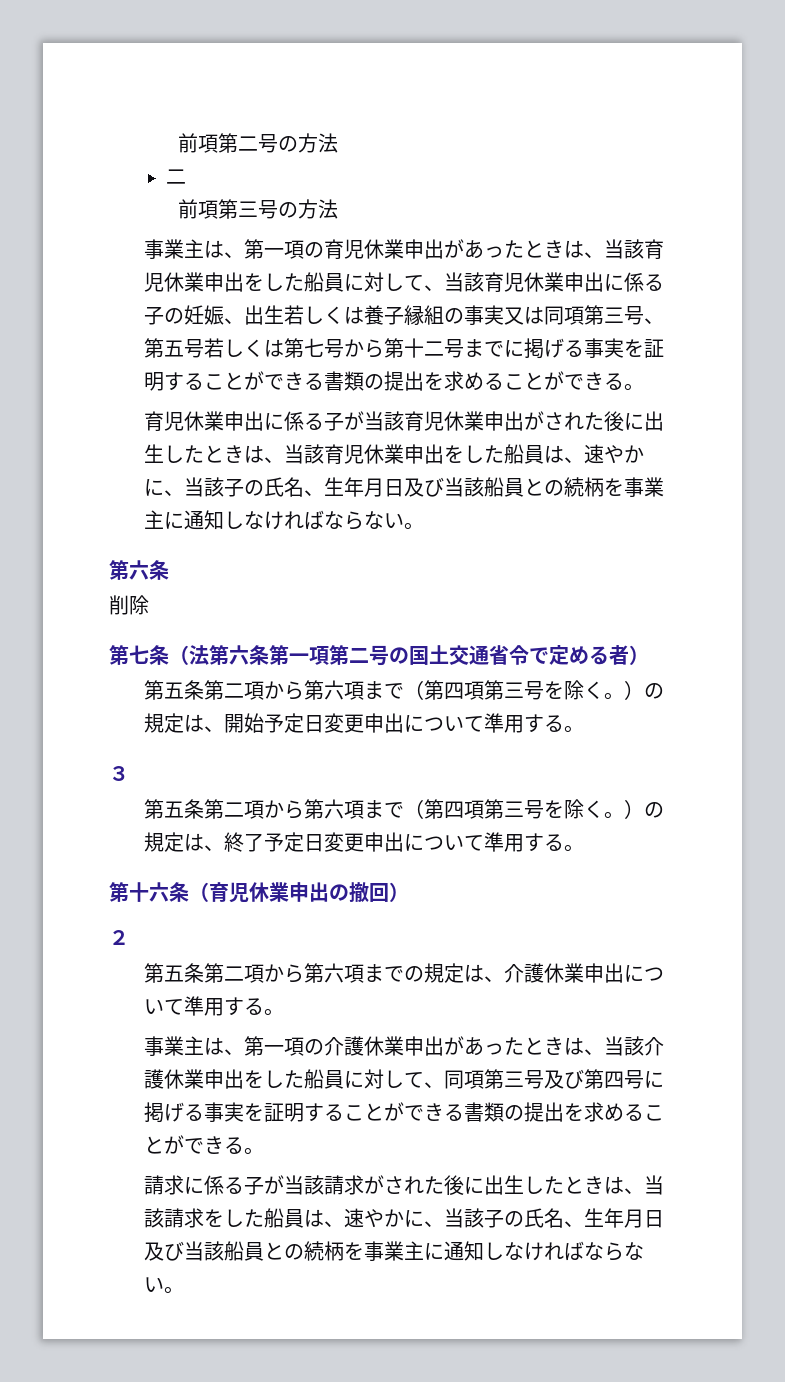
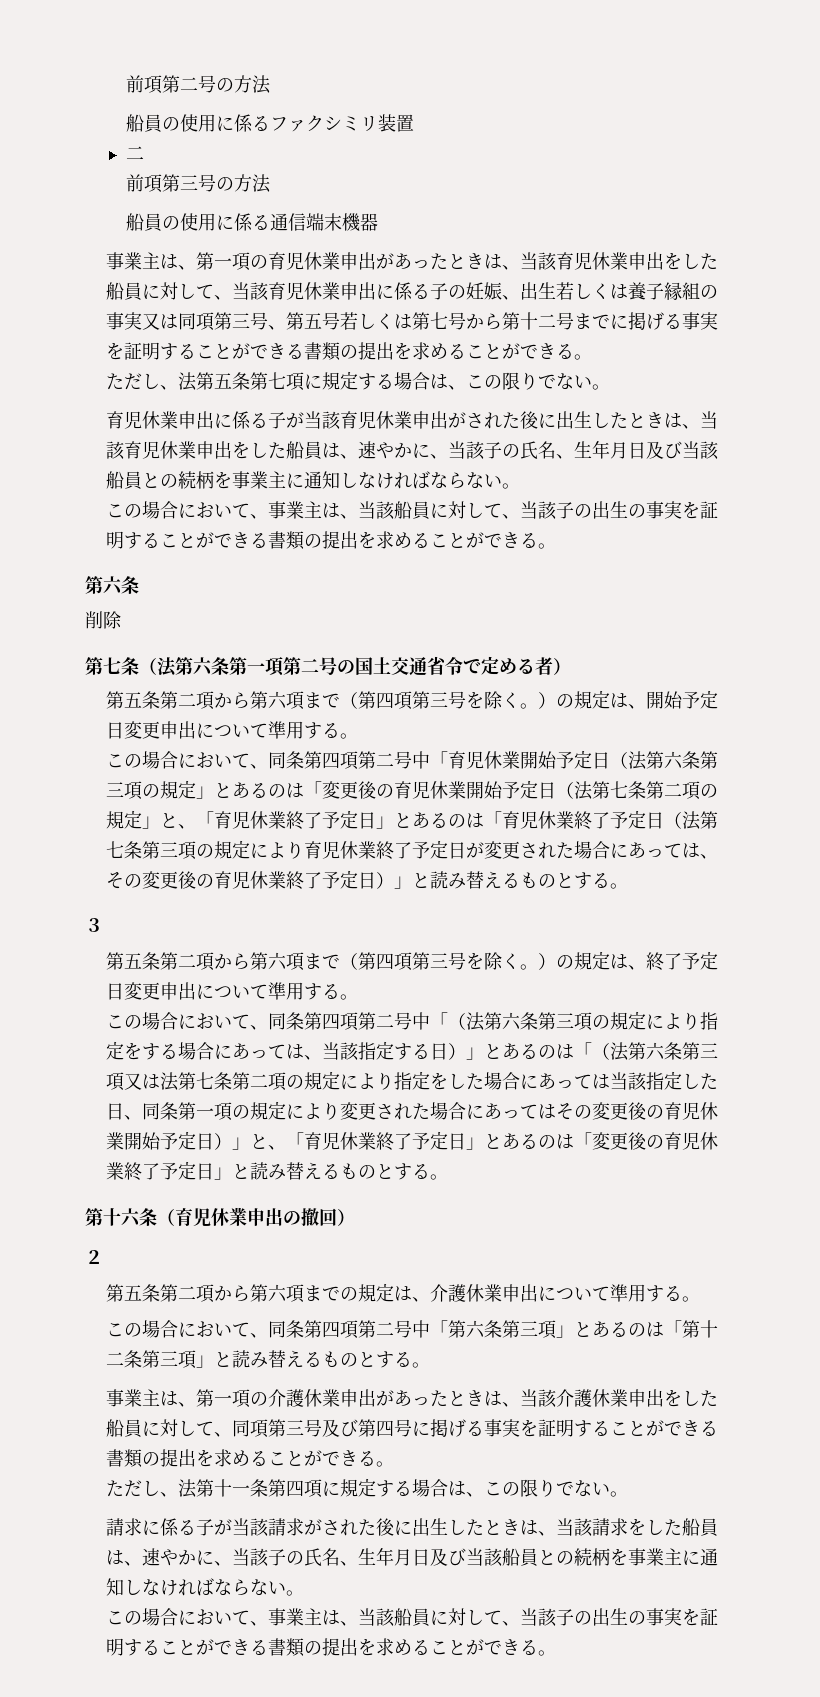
+ 船員の使用に係るファクシミリ装置
+ 船員の使用に係る通信端末機器
+ ただし、法第五条第七項に規定する場合は、この限りでない。
  育児休業申出に係る子が当該育児休業申出がされた後に出生したときは、当該育児休業申出をした船員は、速やかに、当該子の氏名、生年月日及び当該船員との続柄を事業主に通知しなければならない。
+ この場合において、事業主は、当該船員に対して、当該子の出生の事実を証明することができる書類の提出を求めることができる。
+ この場合において、同条第四項第二号中「育児休業開始予定日（法第六条第三項の規定」とあるのは「変更後の育児休業開始予定日（法第七条第二項の規定」と、「育児休業終了予定日」とあるのは「育児休業終了予定日（法第七条第三項の規定により育児休業終了予定日が変更された場合にあっては、その変更後の育児休業終了予定日）」と読み替えるものとする。
+ この場合において、同条第四項第二号中「（法第六条第三項の規定により指定をする場合にあっては、当該指定する日）」とあるのは「（法第六条第三項又は法第七条第二項の規定により指定をした場合にあっては当該指定した日、同条第一項の規定により変更された場合にあってはその変更後の育児休業開始予定日）」と、「育児休業終了予定日」とあるのは「変更後の育児休業終了予定日」と読み替えるものとする。
+ この場合において、同条第四項第二号中「第六条第三項」とあるのは「第十二条第三項」と読み替えるものとする。
+ ただし、法第十一条第四項に規定する場合は、この限りでない。
  請求に係る子が当該請求がされた後に出生したときは、当該請求をした船員は、速やかに、当該子の氏名、生年月日及び当該船員との続柄を事業主に通知しなければならない。
+ この場合において、事業主は、当該船員に対して、当該子の出生の事実を証明することができる書類の提出を求めることができる。

